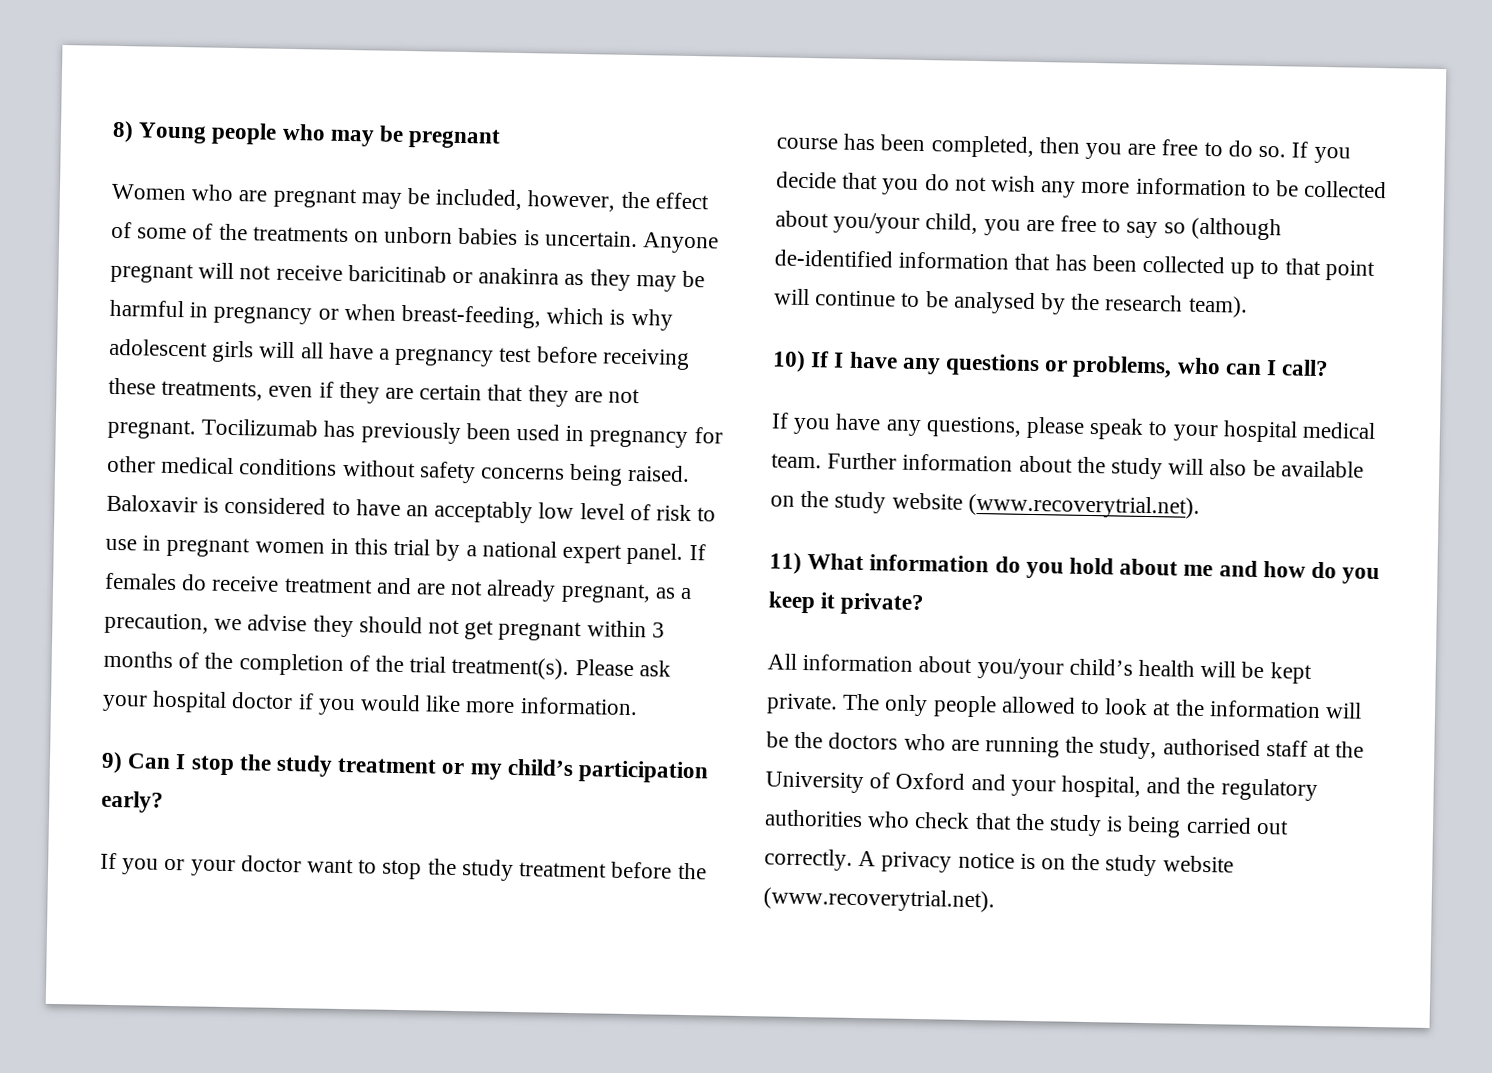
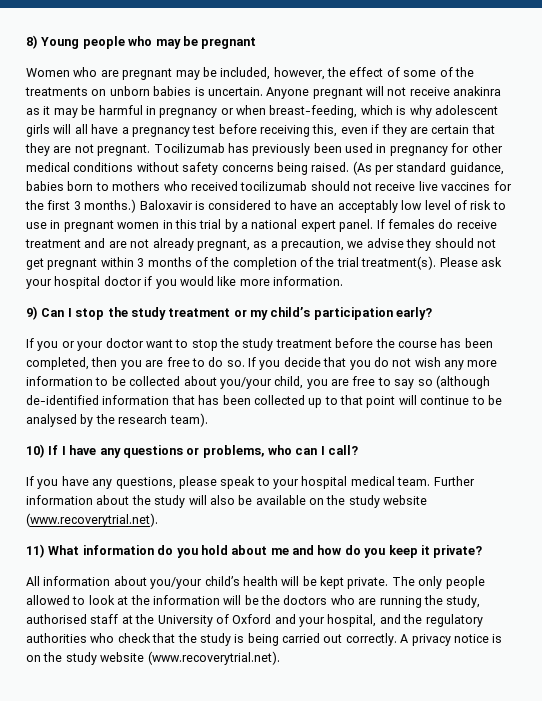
- Anyone pregnant will not receive baricitinab or anakinra as they may be harmful in pregnancy or when breast-feeding, which is why adolescent girls will all have a pregnancy test before receiving these treatments, even if they are certain that they are not pregnant.
+ Anyone pregnant will not receive anakinra as it may be harmful in pregnancy or when breast-feeding, which is why adolescent girls will all have a pregnancy test before receiving this, even if they are certain that they are not pregnant.
+ (As per standard guidance, babies born to mothers who received tocilizumab should not receive live vaccines for the first 3 months.)

